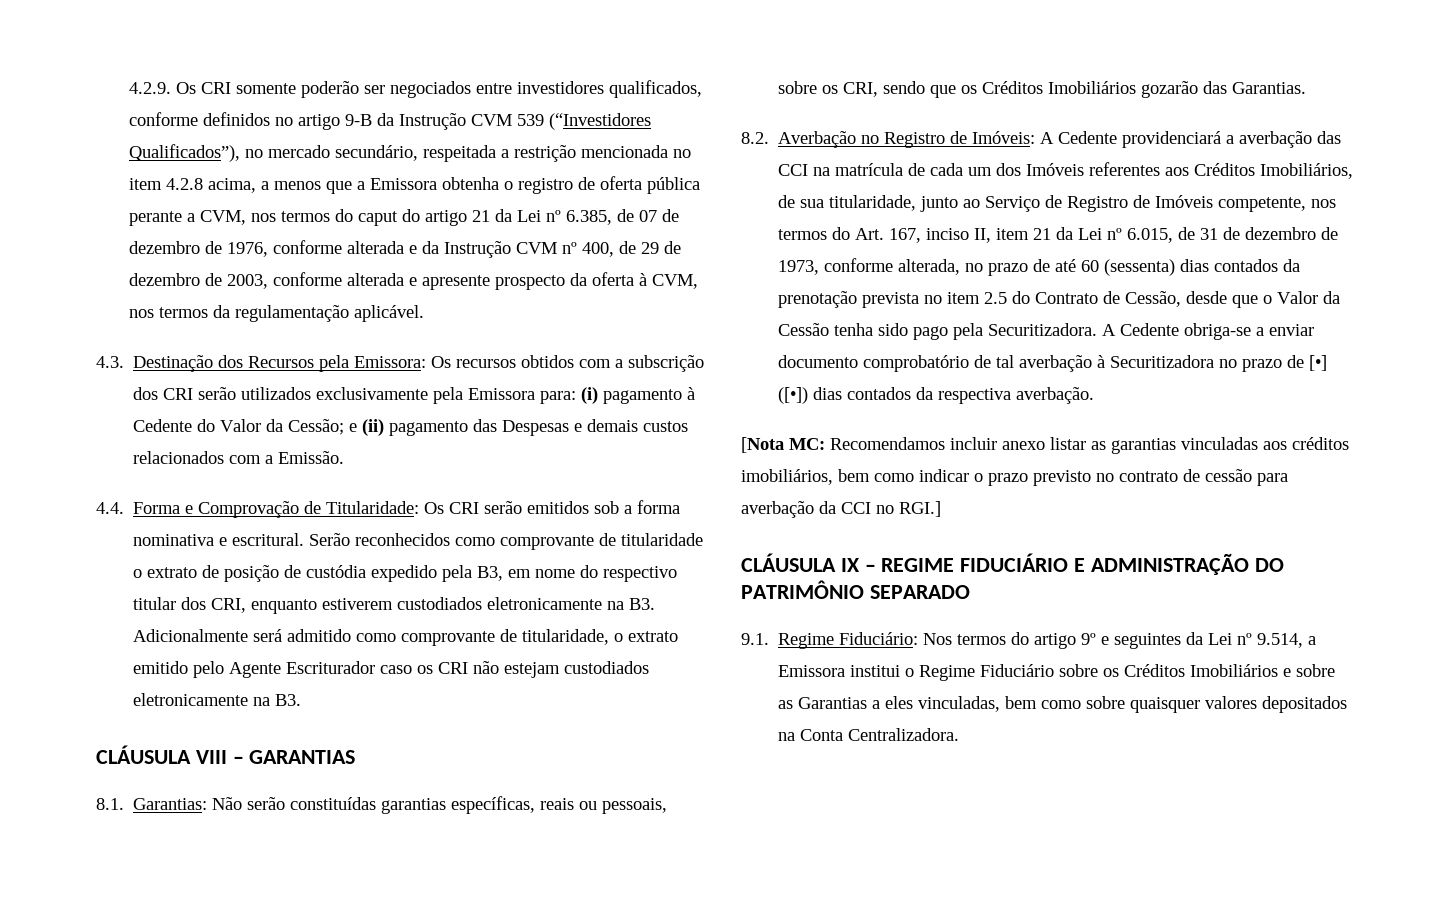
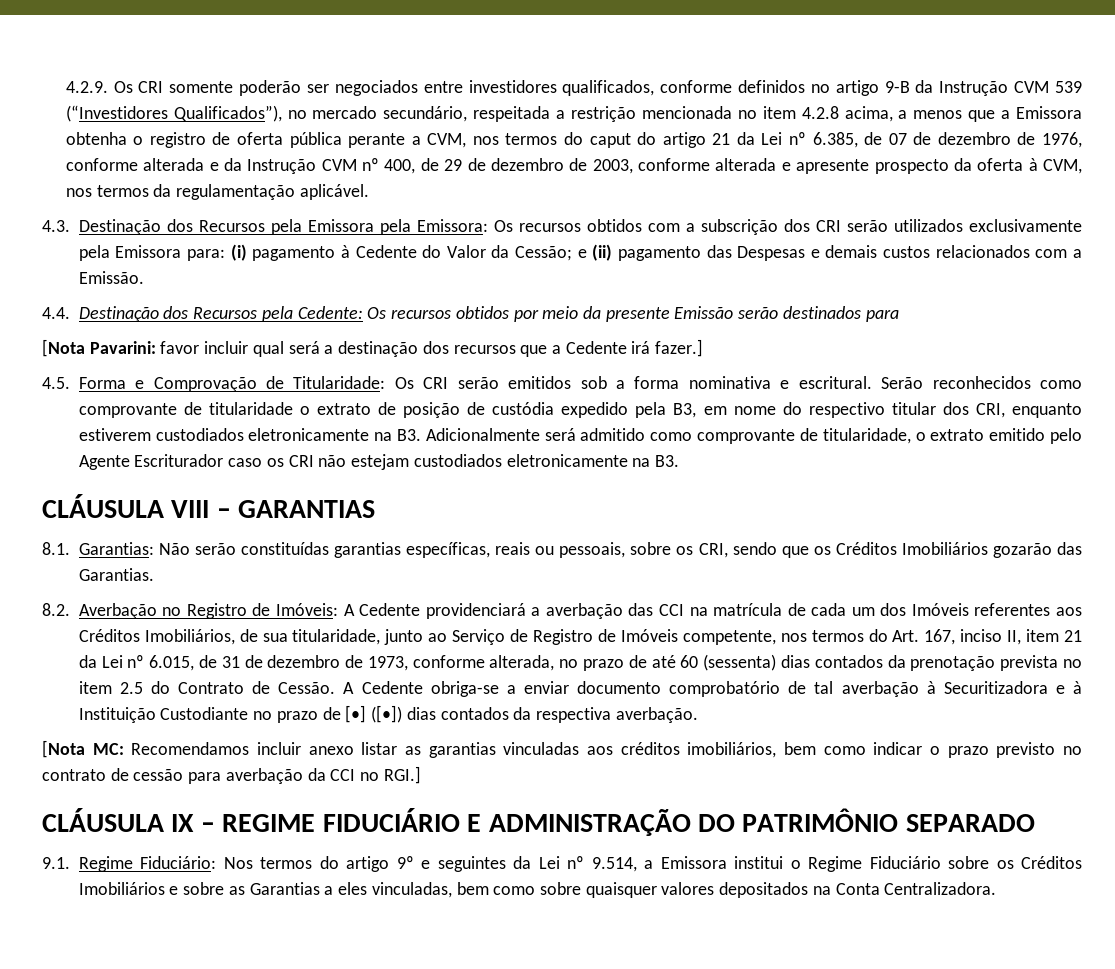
- 4.3. Destinação dos Recursos pela Emissora: Os recursos obtidos com a subscrição dos CRI serão utilizados exclusivamente pela Emissora para: (i) pagamento à Cedente do Valor da Cessão; e (ii) pagamento das Despesas e demais custos relacionados com a Emissão.
+ 4.3. Destinação dos Recursos pela Emissora pela Emissora: Os recursos obtidos com a subscrição dos CRI serão utilizados exclusivamente pela Emissora para: (i) pagamento à Cedente do Valor da Cessão; e (ii) pagamento das Despesas e demais custos relacionados com a Emissão.
- 4.4. Forma e Comprovação de Titularidade: Os CRI serão emitidos sob a forma nominativa e escritural.
+ 4.4. Destinação dos Recursos pela Cedente: Os recursos obtidos por meio da presente Emissão serão destinados para
+ [Nota Pavarini: favor incluir qual será a destinação dos recursos que a Cedente irá fazer.]
+ 4.5. Forma e Comprovação de Titularidade: Os CRI serão emitidos sob a forma nominativa e escritural.
- A Cedente providenciará a averbação das CCI na matrícula de cada um dos Imóveis referentes aos Créditos Imobiliários, de sua titularidade, junto ao Serviço de Registro de Imóveis competente, nos termos do Art. 167, inciso II, item 21 da Lei nº 6.015, de 31 de dezembro de 1973, conforme alterada, no prazo de até 60 (sessenta) dias contados da prenotação prevista no item 2.5 do Contrato de Cessão, desde que o Valor da Cessão tenha sido pago pela Securitizadora.
+ A Cedente providenciará a averbação das CCI na matrícula de cada um dos Imóveis referentes aos Créditos Imobiliários, de sua titularidade, junto ao Serviço de Registro de Imóveis competente, nos termos do Art. 167, inciso II, item 21 da Lei nº 6.015, de 31 de dezembro de 1973, conforme alterada, no prazo de até 60 (sessenta) dias contados da prenotação prevista no item 2.5 do Contrato de Cessão.
- A Cedente obriga-se a enviar documento comprobatório de tal averbação à Securitizadora no prazo de [•] ([•]) dias contados da respectiva averbação.
+ A Cedente obriga-se a enviar documento comprobatório de tal averbação à Securitizadora e à Instituição Custodiante no prazo de [•] ([•]) dias contados da respectiva averbação.

